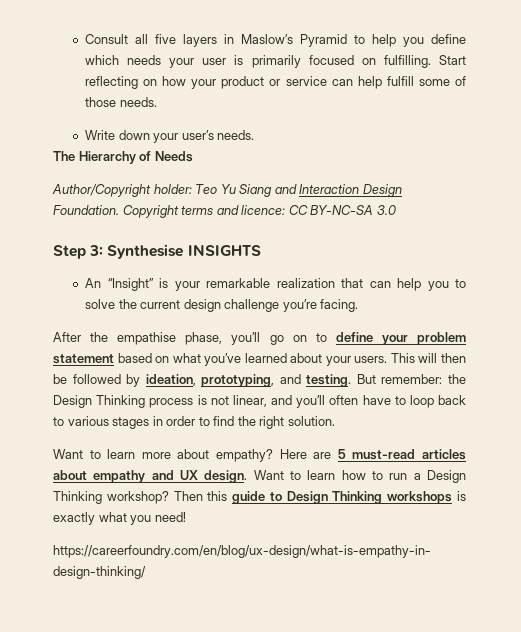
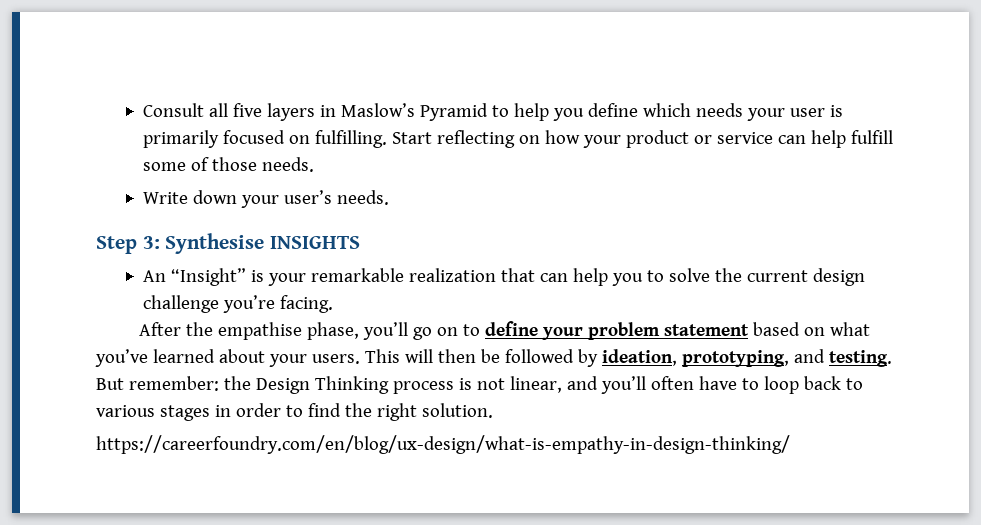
- The Hierarchy of Needs
- Author/Copyright holder: Teo Yu Siang and Interaction Design Foundation. Copyright terms and licence: CC BY-NC-SA 3.0
- Want to learn more about empathy? Here are 5 must-read articles about empathy and UX design. Want to learn how to run a Design Thinking workshop? Then this guide to Design Thinking workshops is exactly what you need!

